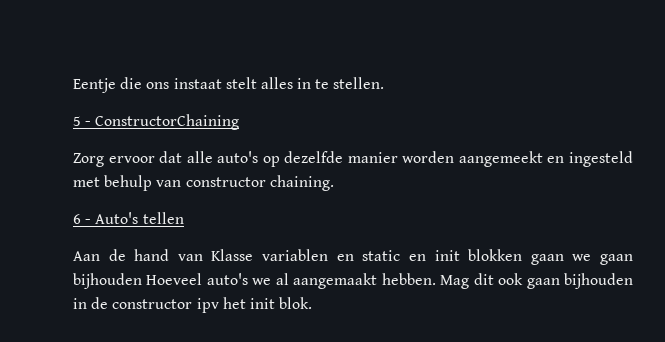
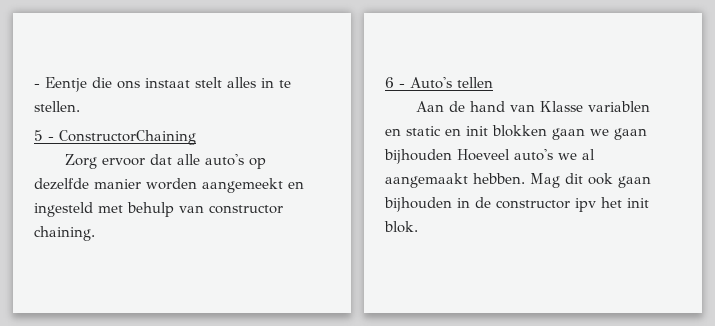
- Eentje die ons instaat stelt alles in te stellen.
+ - Eentje die ons instaat stelt alles in te stellen.

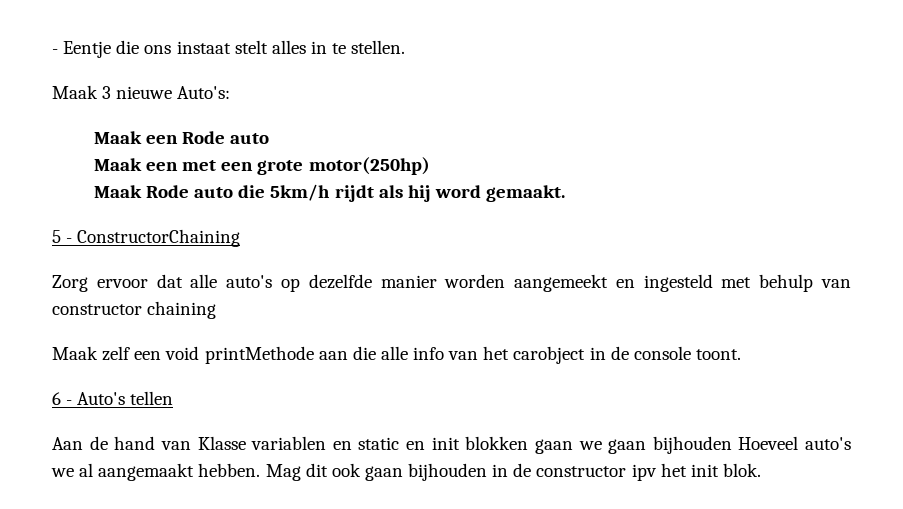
+ Maak 3 nieuwe Auto's:
+ Maak een Rode auto
+ Maak een met een grote motor(250hp)
+ Maak Rode auto die 5km/h rijdt als hij word gemaakt.
- Zorg ervoor dat alle auto's op dezelfde manier worden aangemeekt en ingesteld met behulp van constructor chaining.
+ Zorg ervoor dat alle auto's op dezelfde manier worden aangemeekt en ingesteld met behulp van constructor chaining
+ Maak zelf een void printMethode aan die alle info van het carobject in de console toont.

